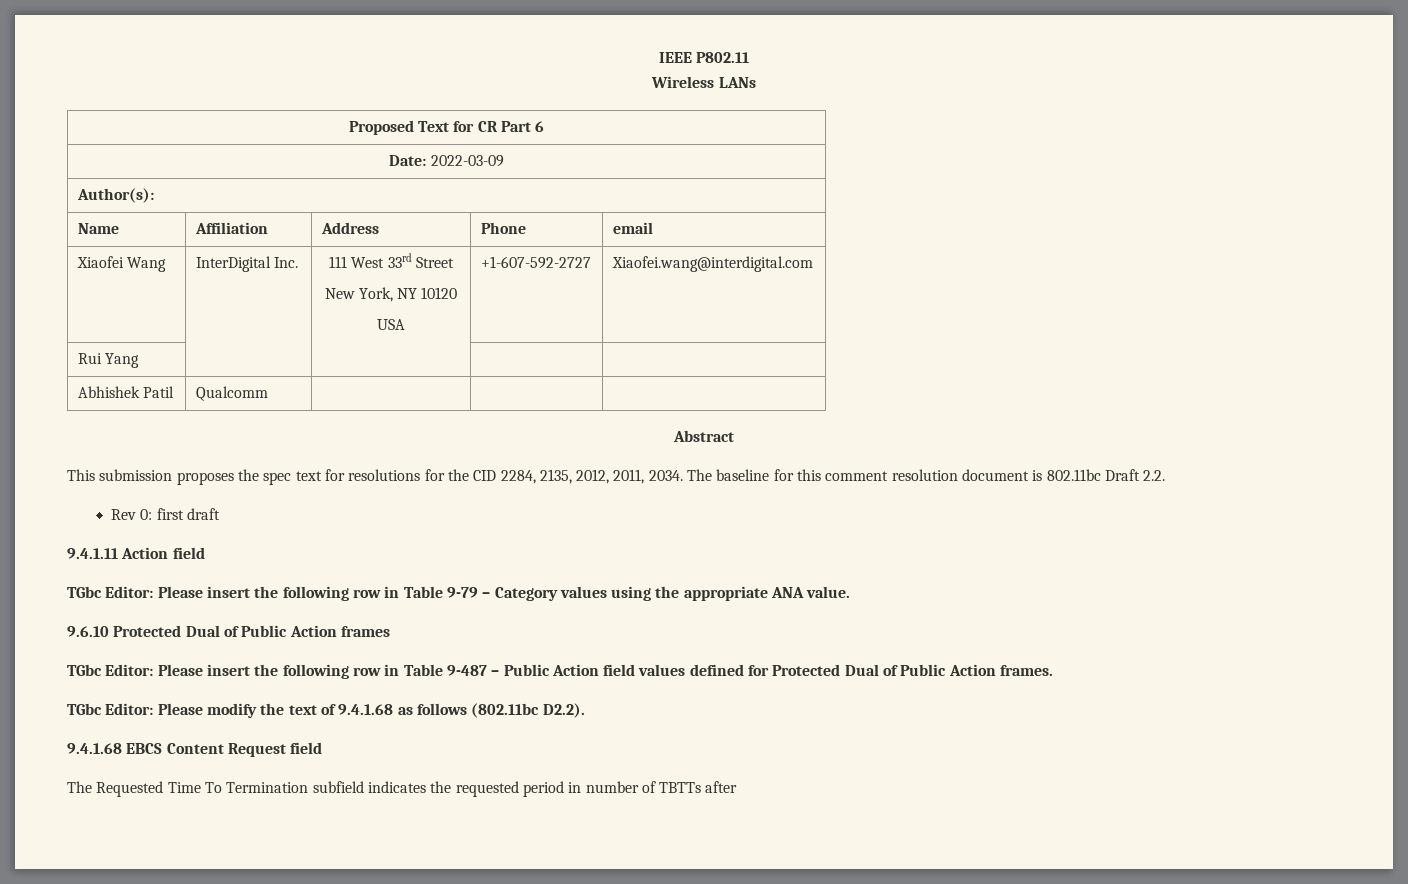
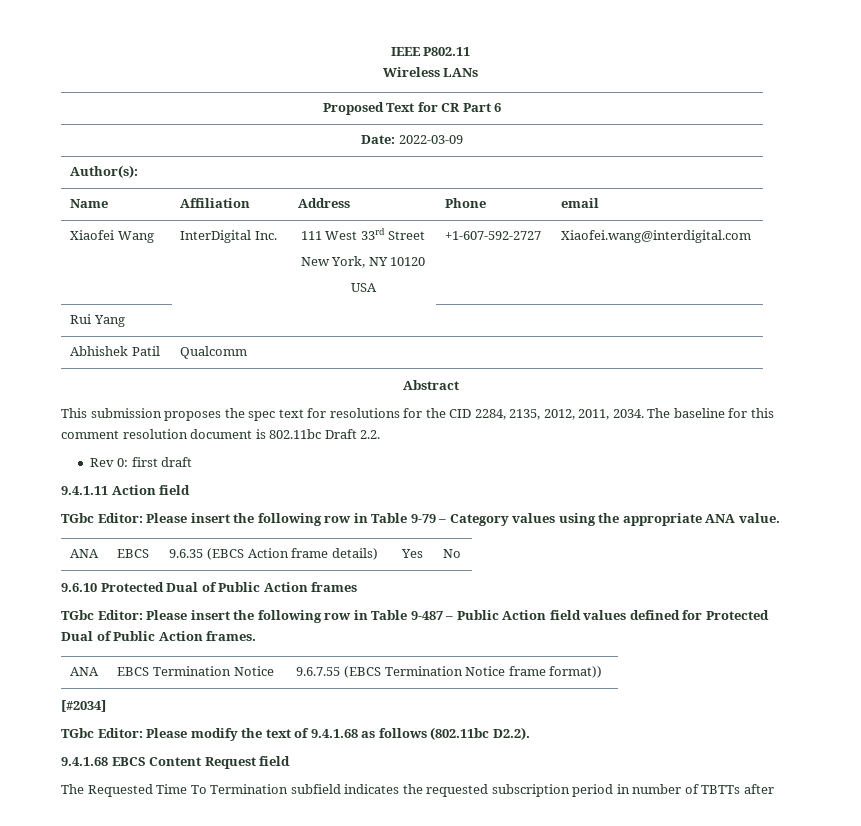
+ ANA | EBCS | 9.6.35 (EBCS Action frame details) | Yes | No
+ ANA | EBCS Termination Notice | 9.6.7.55 (EBCS Termination Notice frame format))
+ [#2034]
- The Requested Time To Termination subfield indicates the requested period in number of TBTTs after
+ The Requested Time To Termination subfield indicates the requested subscription period in number of TBTTs after

